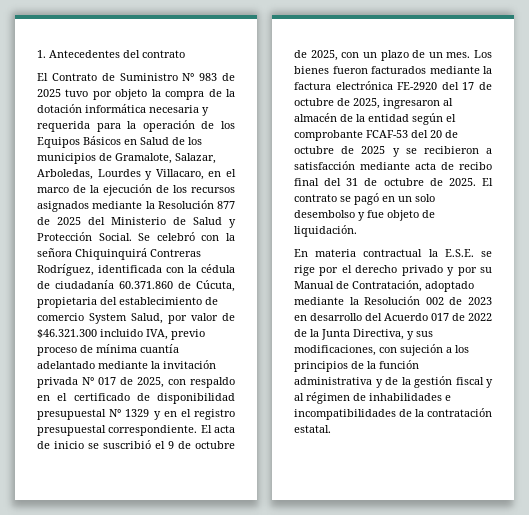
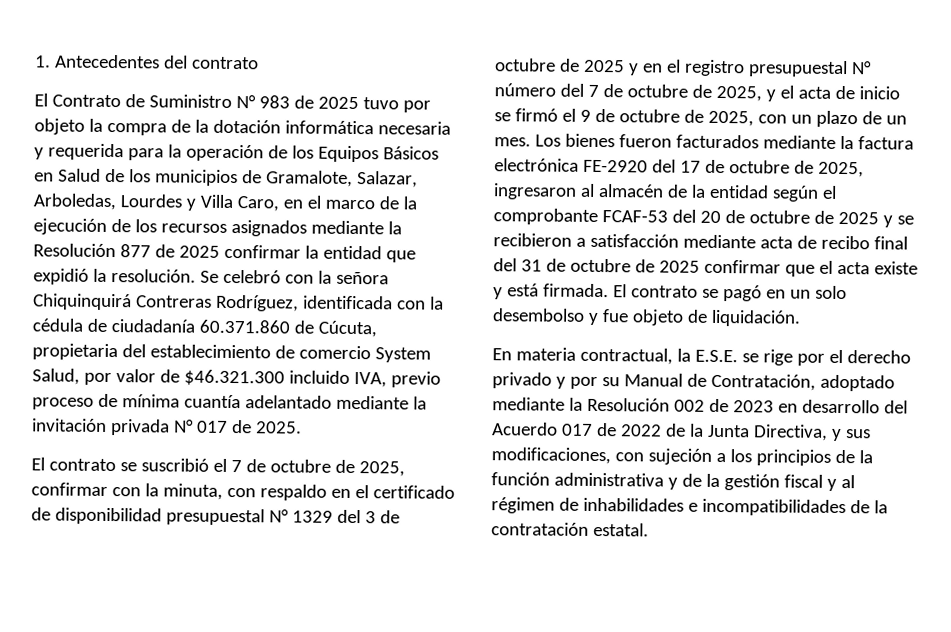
- El Contrato de Suministro N° 983 de 2025 tuvo por objeto la compra de la dotación informática necesaria y requerida para la operación de los Equipos Básicos en Salud de los municipios de Gramalote, Salazar, Arboledas, Lourdes y Villacaro, en el marco de la ejecución de los recursos asignados mediante la Resolución 877 de 2025 del Ministerio de Salud y Protección Social.
+ El Contrato de Suministro N° 983 de 2025 tuvo por objeto la compra de la dotación informática necesaria y requerida para la operación de los Equipos Básicos en Salud de los municipios de Gramalote, Salazar, Arboledas, Lourdes y Villa Caro, en el marco de la ejecución de los recursos asignados mediante la Resolución 877 de 2025 confirmar la entidad que expidió la resolución.
- Se celebró con la señora Chiquinquirá Contreras Rodríguez, identificada con la cédula de ciudadanía 60.371.860 de Cúcuta, propietaria del establecimiento de comercio System Salud, por valor de $46.321.300 incluido IVA, previo proceso de mínima cuantía adelantado mediante la invitación privada N° 017 de 2025, con respaldo en el certificado de disponibilidad presupuestal N° 1329 y en el registro presupuestal correspondiente. El acta de inicio se suscribió el 9 de octubre de 2025, con un plazo de un mes.
+ Se celebró con la señora Chiquinquirá Contreras Rodríguez, identificada con la cédula de ciudadanía 60.371.860 de Cúcuta, propietaria del establecimiento de comercio System Salud, por valor de $46.321.300 incluido IVA, previo proceso de mínima cuantía adelantado mediante la invitación privada N° 017 de 2025.
+ El contrato se suscribió el 7 de octubre de 2025, confirmar con la minuta, con respaldo en el certificado de disponibilidad presupuestal N° 1329 del 3 de octubre de 2025 y en el registro presupuestal N° número del 7 de octubre de 2025, y el acta de inicio se firmó el 9 de octubre de 2025, con un plazo de un mes.
- Los bienes fueron facturados mediante la factura electrónica FE-2920 del 17 de octubre de 2025, ingresaron al almacén de la entidad según el comprobante FCAF-53 del 20 de octubre de 2025 y se recibieron a satisfacción mediante acta de recibo final del 31 de octubre de 2025.
+ Los bienes fueron facturados mediante la factura electrónica FE-2920 del 17 de octubre de 2025, ingresaron al almacén de la entidad según el comprobante FCAF-53 del 20 de octubre de 2025 y se recibieron a satisfacción mediante acta de recibo final del 31 de octubre de 2025 confirmar que el acta existe y está firmada.
- En materia contractual la E.S.E. se rige por el derecho privado y por su Manual de Contratación, adoptado mediante la Resolución 002 de 2023 en desarrollo del Acuerdo 017 de 2022 de la Junta Directiva, y sus modificaciones, con sujeción a los principios de la función administrativa y de la gestión fiscal y al régimen de inhabilidades e incompatibilidades de la contratación estatal.
+ En materia contractual, la E.S.E. se rige por el derecho privado y por su Manual de Contratación, adoptado mediante la Resolución 002 de 2023 en desarrollo del Acuerdo 017 de 2022 de la Junta Directiva, y sus modificaciones, con sujeción a los principios de la función administrativa y de la gestión fiscal y al régimen de inhabilidades e incompatibilidades de la contratación estatal.

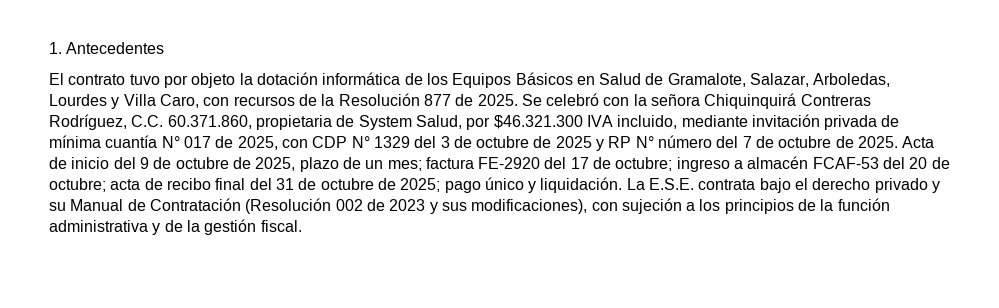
- 1. Antecedentes del contrato
- El Contrato de Suministro N° 983 de 2025 tuvo por objeto la compra de la dotación informática necesaria y requerida para la operación de los Equipos Básicos en Salud de los municipios de Gramalote, Salazar, Arboledas, Lourdes y Villa Caro, en el marco de la ejecución de los recursos asignados mediante la Resolución 877 de 2025 confirmar la entidad que expidió la resolución.
+ 1. Antecedentes
+ El contrato tuvo por objeto la dotación informática de los Equipos Básicos en Salud de Gramalote, Salazar, Arboledas, Lourdes y Villa Caro, con recursos de la Resolución 877 de 2025.
- Se celebró con la señora Chiquinquirá Contreras Rodríguez, identificada con la cédula de ciudadanía 60.371.860 de Cúcuta, propietaria del establecimiento de comercio System Salud, por valor de $46.321.300 incluido IVA, previo proceso de mínima cuantía adelantado mediante la invitación privada N° 017 de 2025.
- El contrato se suscribió el 7 de octubre de 2025, confirmar con la minuta, con respaldo en el certificado de disponibilidad presupuestal N° 1329 del 3 de octubre de 2025 y en el registro presupuestal N° número del 7 de octubre de 2025, y el acta de inicio se firmó el 9 de octubre de 2025, con un plazo de un mes. Los bienes fueron facturados mediante la factura electrónica FE-2920 del 17 de octubre de 2025, ingresaron al almacén de la entidad según el comprobante FCAF-53 del 20 de octubre de 2025 y se recibieron a satisfacción mediante acta de recibo final del 31 de octubre de 2025 confirmar que el acta existe y está firmada. El contrato se pagó en un solo desembolso y fue objeto de liquidación.
- En materia contractual, la E.S.E. se rige por el derecho privado y por su Manual de Contratación, adoptado mediante la Resolución 002 de 2023 en desarrollo del Acuerdo 017 de 2022 de la Junta Directiva, y sus modificaciones, con sujeción a los principios de la función administrativa y de la gestión fiscal y al régimen de inhabilidades e incompatibilidades de la contratación estatal.
+ Se celebró con la señora Chiquinquirá Contreras Rodríguez, C.C. 60.371.860, propietaria de System Salud, por $46.321.300 IVA incluido, mediante invitación privada de mínima cuantía N° 017 de 2025, con CDP N° 1329 del 3 de octubre de 2025 y RP N° número del 7 de octubre de 2025. Acta de inicio del 9 de octubre de 2025, plazo de un mes; factura FE-2920 del 17 de octubre; ingreso a almacén FCAF-53 del 20 de octubre; acta de recibo final del 31 de octubre de 2025; pago único y liquidación. La E.S.E. contrata bajo el derecho privado y su Manual de Contratación (Resolución 002 de 2023 y sus modificaciones), con sujeción a los principios de la función administrativa y de la gestión fiscal.

